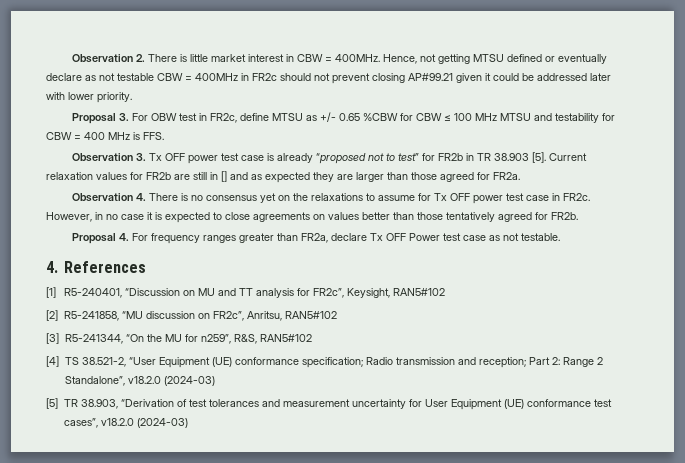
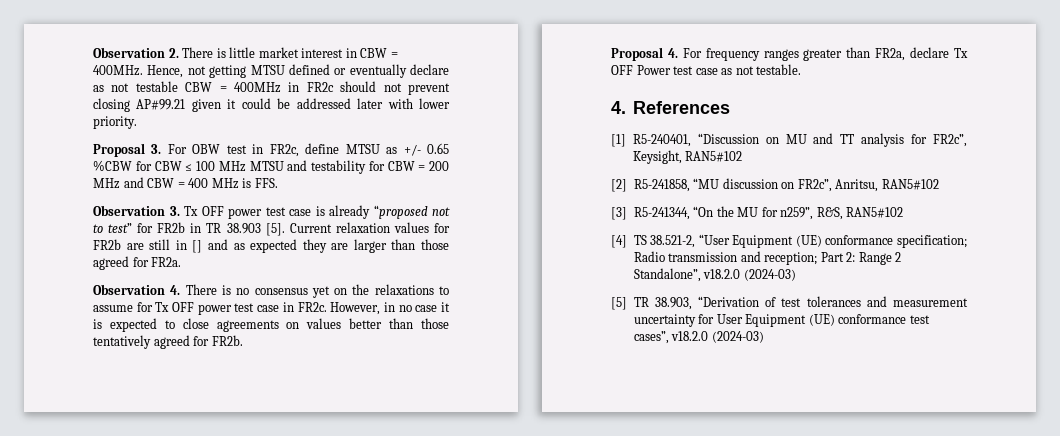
- Proposal 3. For OBW test in FR2c, define MTSU as +/- 0.65 %CBW for CBW ≤ 100 MHz MTSU and testability for CBW = 400 MHz is FFS.
+ Proposal 3. For OBW test in FR2c, define MTSU as +/- 0.65 %CBW for CBW ≤ 100 MHz MTSU and testability for CBW = 200 MHz and CBW = 400 MHz is FFS.

